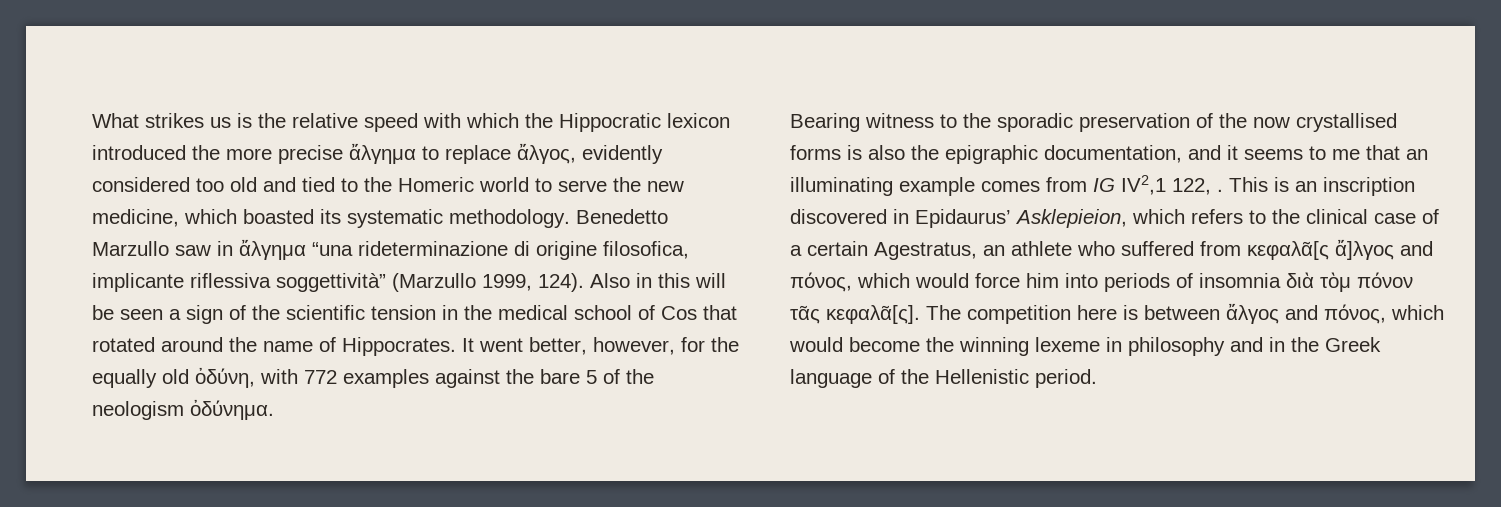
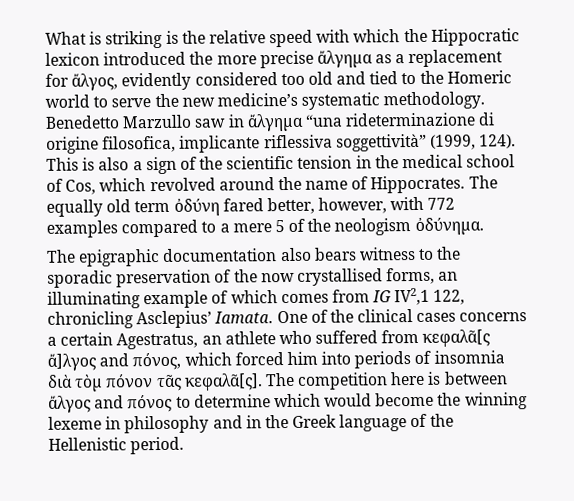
- What strikes us is the relative speed with which the Hippocratic lexicon introduced the more precise ἄλγημα to replace ἄλγος, evidently considered too old and tied to the Homeric world to serve the new medicine, which boasted its systematic methodology.
+ What is striking is the relative speed with which the Hippocratic lexicon introduced the more precise ἄλγημα as a replacement for ἄλγος, evidently considered too old and tied to the Homeric world to serve the new medicine’s systematic methodology.
- Benedetto Marzullo saw in ἄλγημα “una rideterminazione di origine filosofica, implicante riflessiva soggettività” (Marzullo 1999, 124). Also in this will be seen a sign of the scientific tension in the medical school of Cos that rotated around the name of Hippocrates.
+ Benedetto Marzullo saw in ἄλγημα “una rideterminazione di origine filosofica, implicante riflessiva soggettività” (1999, 124). This is also a sign of the scientific tension in the medical school of Cos, which revolved around the name of Hippocrates.
- It went better, however, for the equally old ὀδύνη, with 772 examples against the bare 5 of the neologism ὀδύνημα.
+ The equally old term ὀδύνη fared better, however, with 772 examples compared to a mere 5 of the neologism ὀδύνημα.
- Bearing witness to the sporadic preservation of the now crystallised forms is also the epigraphic documentation, and it seems to me that an illuminating example comes from IG IV2,1 122, . This is an inscription discovered in Epidaurus’ Asklepieion, which refers to the clinical case of a certain Agestratus, an athlete who suffered from κεφαλᾶ[ς ἄ]λγος and πόνος, which would force him into periods of insomnia διὰ τὸμ πόνον τᾶς κεφαλᾶ[ς].
+ The epigraphic documentation also bears witness to the sporadic preservation of the now crystallised forms, an illuminating example of which comes from IG IV2,1 122, chronicling Asclepius’ Iamata. One of the clinical cases concerns a certain Agestratus, an athlete who suffered from κεφαλᾶ[ς ἄ]λγος and πόνος, which forced him into periods of insomnia διὰ τὸμ πόνον τᾶς κεφαλᾶ[ς].
- The competition here is between ἄλγος and πόνος, which would become the winning lexeme in philosophy and in the Greek language of the Hellenistic period.
+ The competition here is between ἄλγος and πόνος to determine which would become the winning lexeme in philosophy and in the Greek language of the Hellenistic period.

